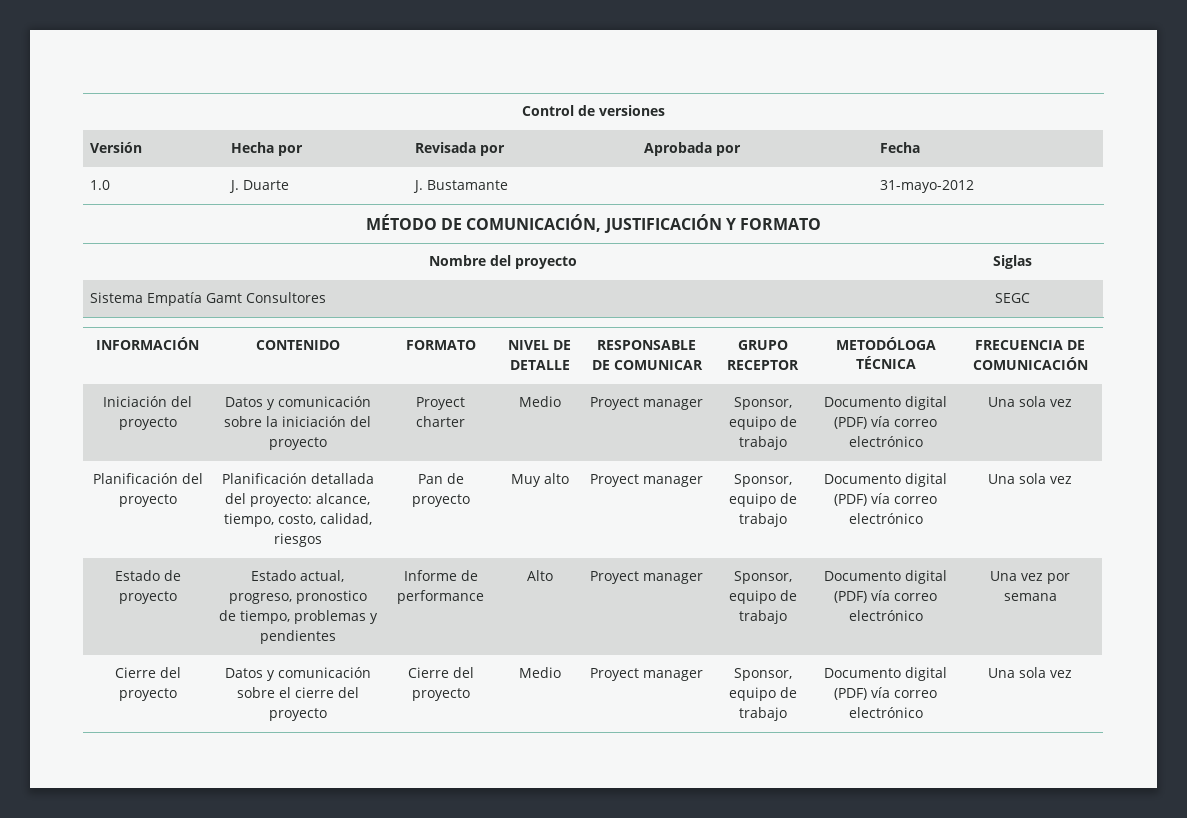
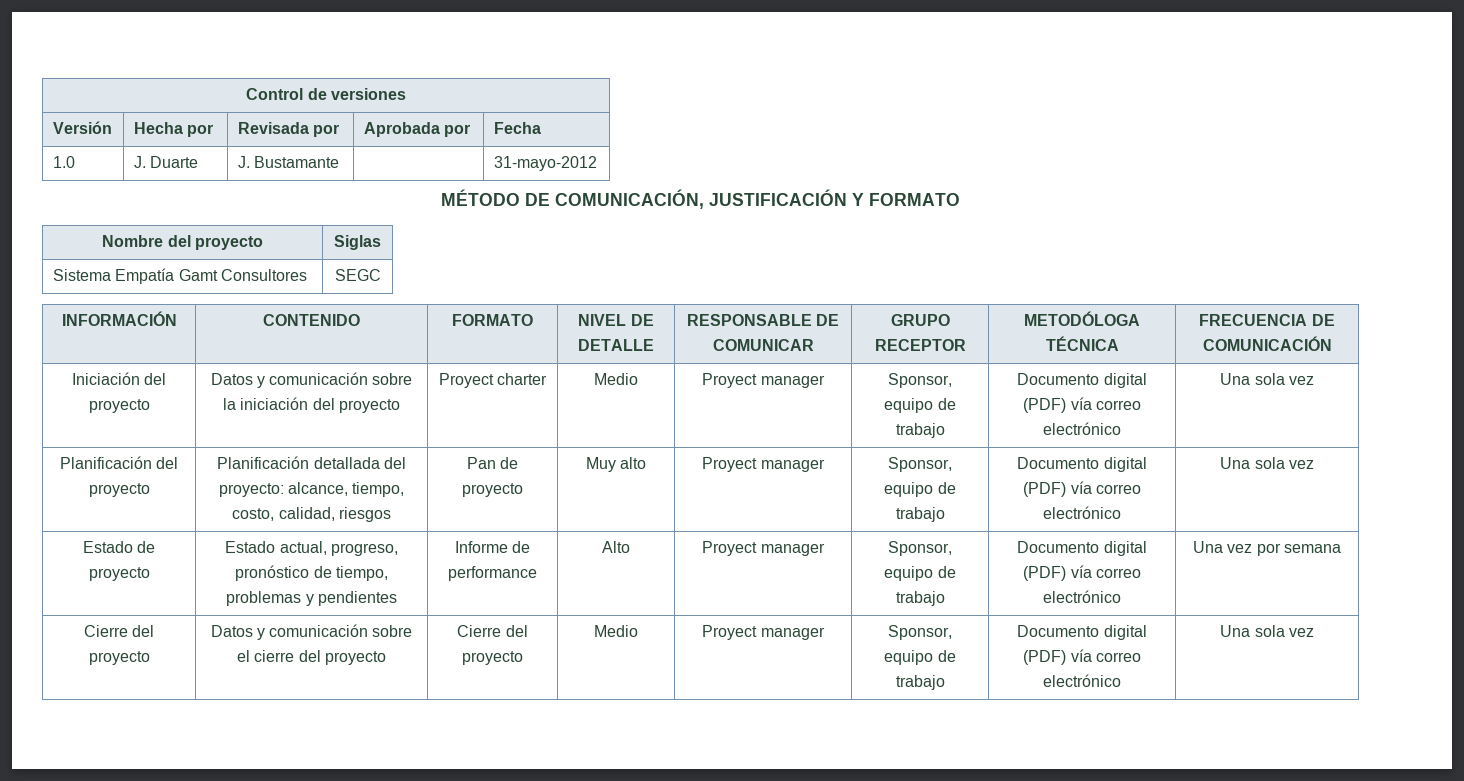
- Estado de proyecto | Estado actual, progreso, pronostico de tiempo, problemas y pendientes | Informe de performance | Alto | Proyect manager | Sponsor, equipo de trabajo | Documento digital (PDF) vía correo electrónico | Una vez por semana
+ Estado de proyecto | Estado actual, progreso, pronóstico de tiempo, problemas y pendientes | Informe de performance | Alto | Proyect manager | Sponsor, equipo de trabajo | Documento digital (PDF) vía correo electrónico | Una vez por semana

